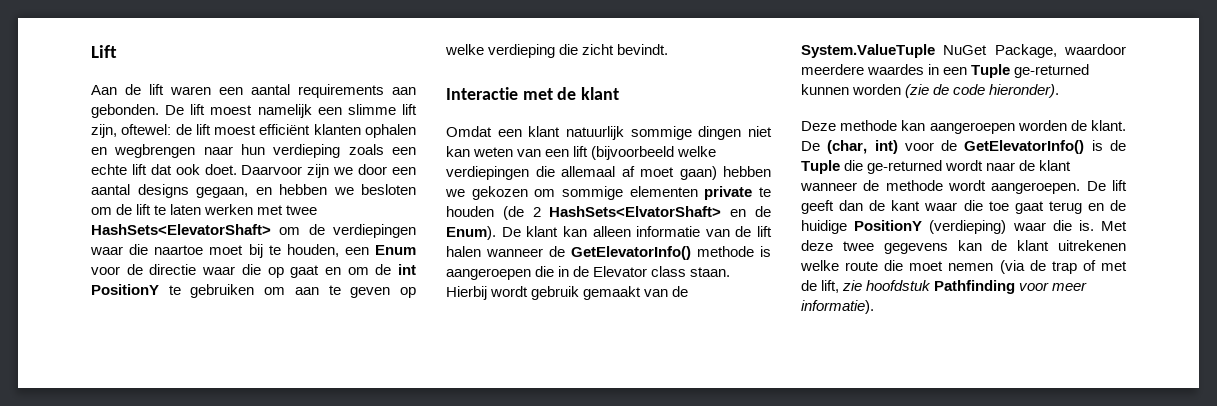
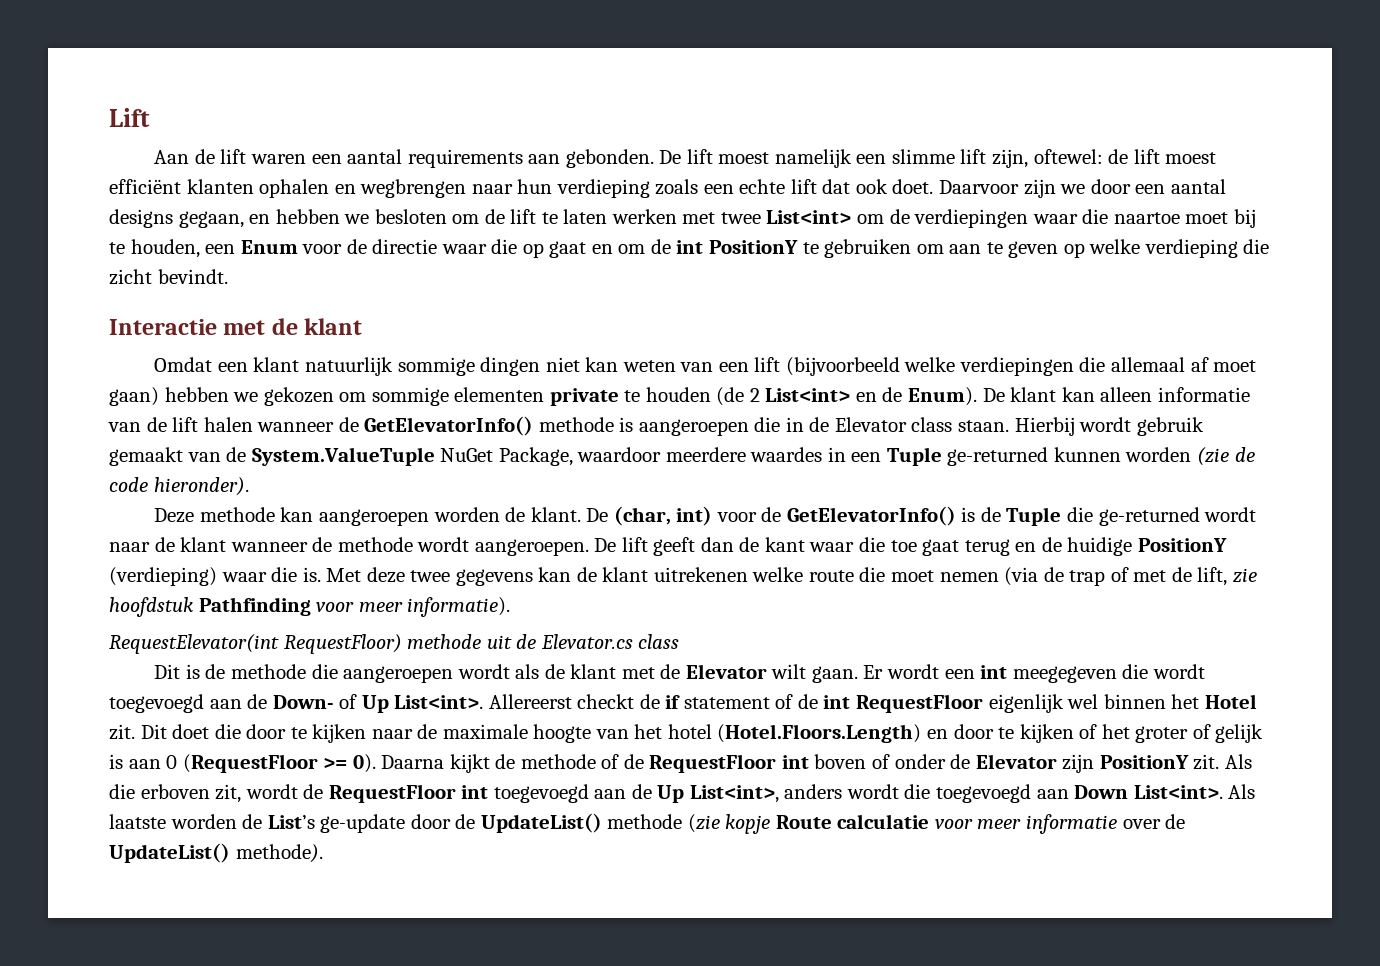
- Daarvoor zijn we door een aantal designs gegaan, en hebben we besloten om de lift te laten werken met twee HashSets<ElevatorShaft> om de verdiepingen waar die naartoe moet bij te houden, een Enum voor de directie waar die op gaat en om de int PositionY te gebruiken om aan te geven op welke verdieping die zicht bevindt.
+ Daarvoor zijn we door een aantal designs gegaan, en hebben we besloten om de lift te laten werken met twee List<int> om de verdiepingen waar die naartoe moet bij te houden, een Enum voor de directie waar die op gaat en om de int PositionY te gebruiken om aan te geven op welke verdieping die zicht bevindt.
- Omdat een klant natuurlijk sommige dingen niet kan weten van een lift (bijvoorbeeld welke verdiepingen die allemaal af moet gaan) hebben we gekozen om sommige elementen private te houden (de 2 HashSets<ElvatorShaft> en de Enum).
+ Omdat een klant natuurlijk sommige dingen niet kan weten van een lift (bijvoorbeeld welke verdiepingen die allemaal af moet gaan) hebben we gekozen om sommige elementen private te houden (de 2 List<int> en de Enum).
+ RequestElevator(int RequestFloor) methode uit de Elevator.cs class
+ Dit is de methode die aangeroepen wordt als de klant met de Elevator wilt gaan. Er wordt een int meegegeven die wordt toegevoegd aan de Down- of Up List<int>. Allereerst checkt de if statement of de int RequestFloor eigenlijk wel binnen het Hotel zit. Dit doet die door te kijken naar de maximale hoogte van het hotel (Hotel.Floors.Length) en door te kijken of het groter of gelijk is aan 0 (RequestFloor >= 0). Daarna kijkt de methode of de RequestFloor int boven of onder de Elevator zijn PositionY zit. Als die erboven zit, wordt de RequestFloor int toegevoegd aan de Up List<int>, anders wordt die toegevoegd aan Down List<int>. Als laatste worden de List’s ge-update door de UpdateList() methode (zie kopje Route calculatie voor meer informatie over de UpdateList() methode).

